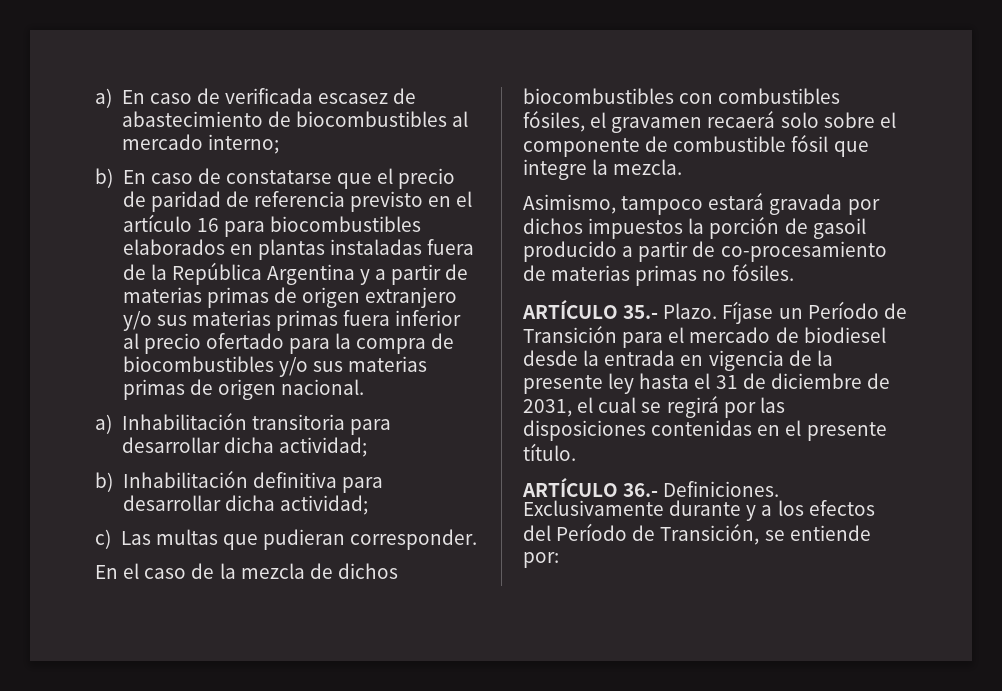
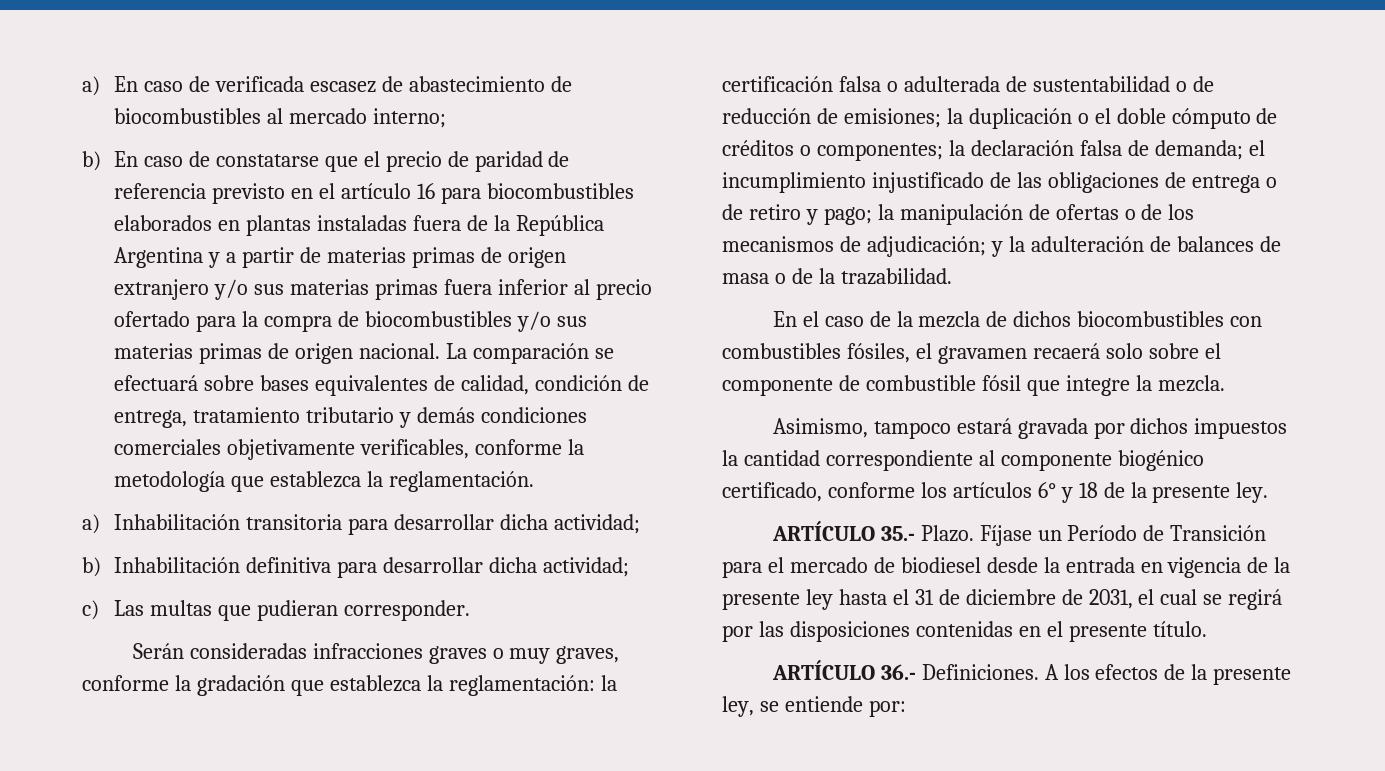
+ La comparación se efectuará sobre bases equivalentes de calidad, condición de entrega, tratamiento tributario y demás condiciones comerciales objetivamente verificables, conforme la metodología que establezca la reglamentación.
+ Serán consideradas infracciones graves o muy graves, conforme la gradación que establezca la reglamentación: la certificación falsa o adulterada de sustentabilidad o de reducción de emisiones; la duplicación o el doble cómputo de créditos o componentes; la declaración falsa de demanda; el incumplimiento injustificado de las obligaciones de entrega o de retiro y pago; la manipulación de ofertas o de los mecanismos de adjudicación; y la adulteración de balances de masa o de la trazabilidad.
- Asimismo, tampoco estará gravada por dichos impuestos la porción de gasoil producido a partir de co-procesamiento de materias primas no fósiles.
+ Asimismo, tampoco estará gravada por dichos impuestos la cantidad correspondiente al componente biogénico certificado, conforme los artículos 6° y 18 de la presente ley.
- Exclusivamente durante y a los efectos del Período de Transición, se entiende por:
+ A los efectos de la presente ley, se entiende por:

